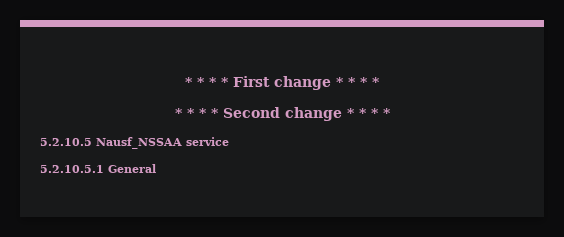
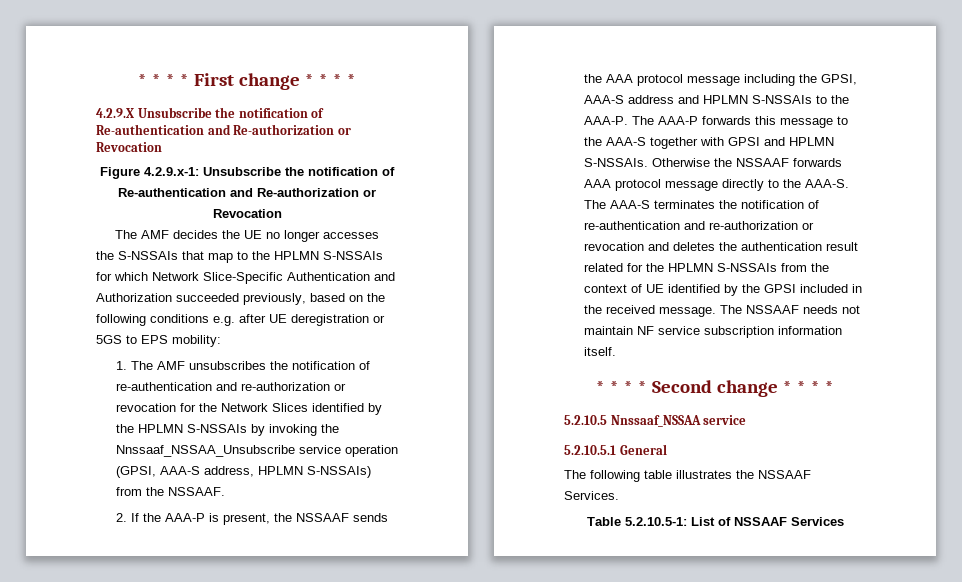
+ 4.2.9.X Unsubscribe the notification of Re-authentication and Re-authorization or Revocation
+ Figure 4.2.9.x-1: Unsubscribe the notification of Re-authentication and Re-authorization or Revocation
+ The AMF decides the UE no longer accesses the S-NSSAIs that map to the HPLMN S-NSSAIs for which Network Slice-Specific Authentication and Authorization succeeded previously, based on the following conditions e.g. after UE deregistration or 5GS to EPS mobility:
+ 1. The AMF unsubscribes the notification of re-authentication and re-authorization or revocation for the Network Slices identified by the HPLMN S-NSSAIs by invoking the Nnssaaf_NSSAA_Unsubscribe service operation (GPSI, AAA-S address, HPLMN S-NSSAIs) from the NSSAAF.
+ 2. If the AAA-P is present, the NSSAAF sends the AAA protocol message including the GPSI, AAA-S address and HPLMN S-NSSAIs to the AAA-P. The AAA-P forwards this message to the AAA-S together with GPSI and HPLMN S-NSSAIs. Otherwise the NSSAAF forwards AAA protocol message directly to the AAA-S. The AAA-S terminates the notification of re-authentication and re-authorization or revocation and deletes the authentication result related for the HPLMN S-NSSAIs from the context of UE identified by the GPSI included in the received message. The NSSAAF needs not maintain NF service subscription information itself.
- 5.2.10.5 Nausf_NSSAA service
+ 5.2.10.5 Nnssaaf_NSSAA service
+ The following table illustrates the NSSAAF Services.
+ Table 5.2.10.5-1: List of NSSAAF Services

